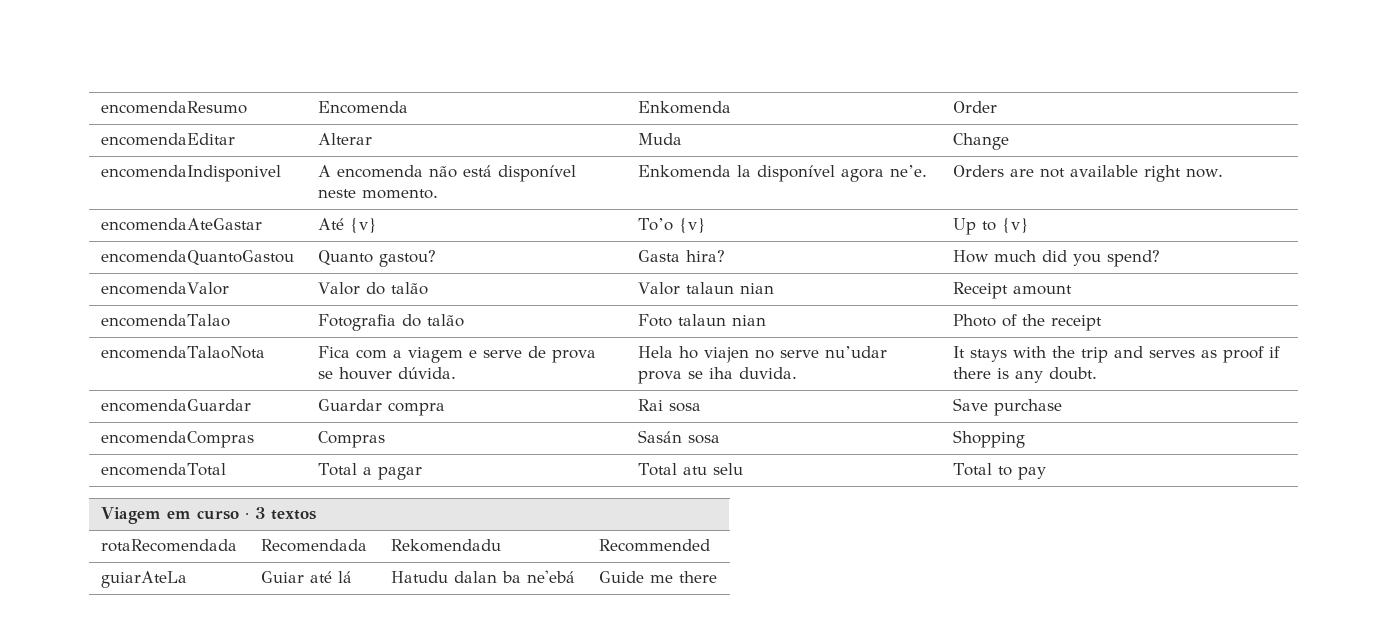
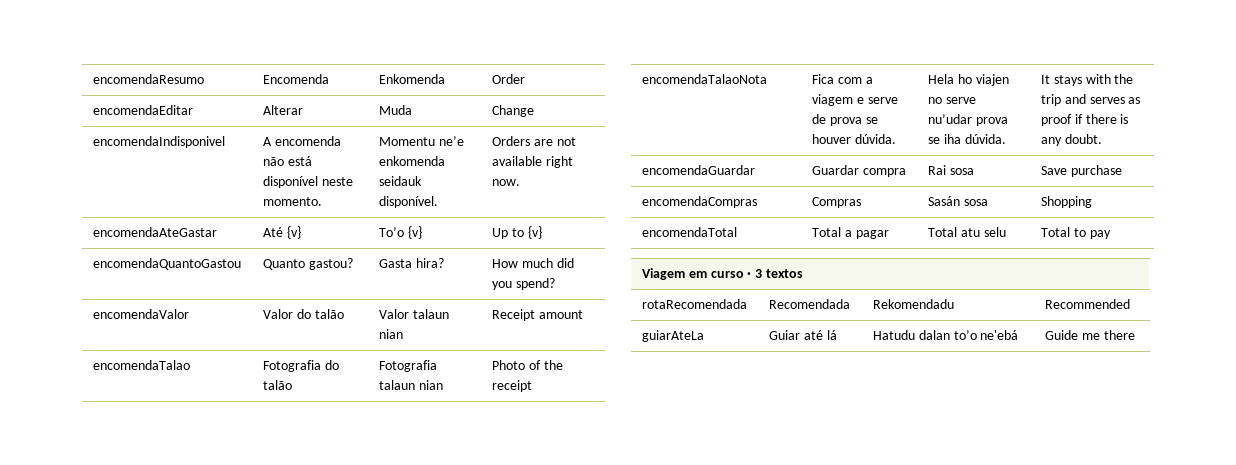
- encomendaIndisponivel | A encomenda não está disponível neste momento. | Enkomenda la disponível agora ne’e. | Orders are not available right now.
+ encomendaIndisponivel | A encomenda não está disponível neste momento. | Momentu ne’e enkomenda seidauk disponível. | Orders are not available right now.
- encomendaTalao | Fotografia do talão | Foto talaun nian | Photo of the receipt
+ encomendaTalao | Fotografia do talão | Fotografia talaun nian | Photo of the receipt
- encomendaTalaoNota | Fica com a viagem e serve de prova se houver dúvida. | Hela ho viajen no serve nu’udar prova se iha duvida. | It stays with the trip and serves as proof if there is any doubt.
+ encomendaTalaoNota | Fica com a viagem e serve de prova se houver dúvida. | Hela ho viajen no serve nu’udar prova se iha dúvida. | It stays with the trip and serves as proof if there is any doubt.
- guiarAteLa | Guiar até lá | Hatudu dalan ba ne'ebá | Guide me there
+ guiarAteLa | Guiar até lá | Hatudu dalan to’o ne'ebá | Guide me there

